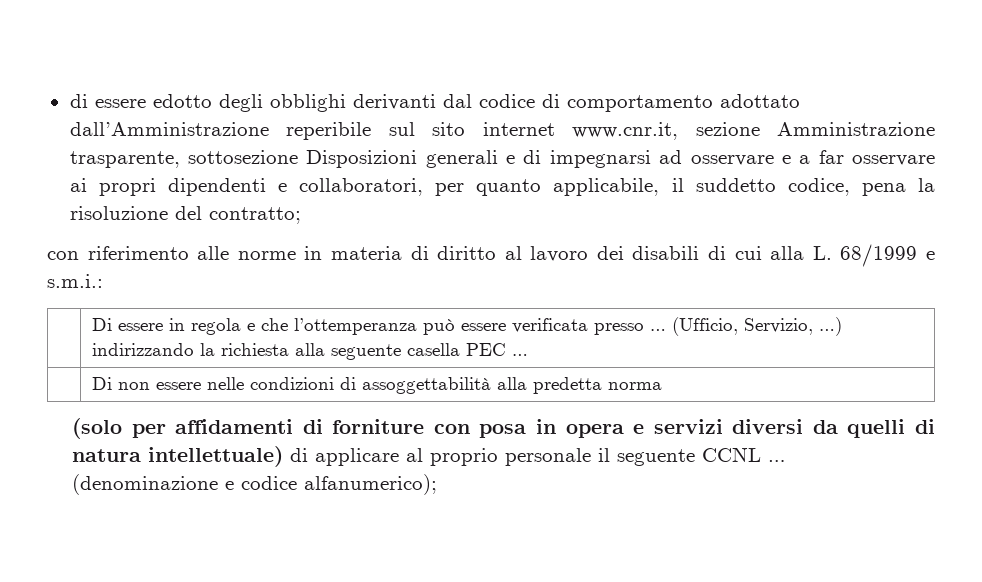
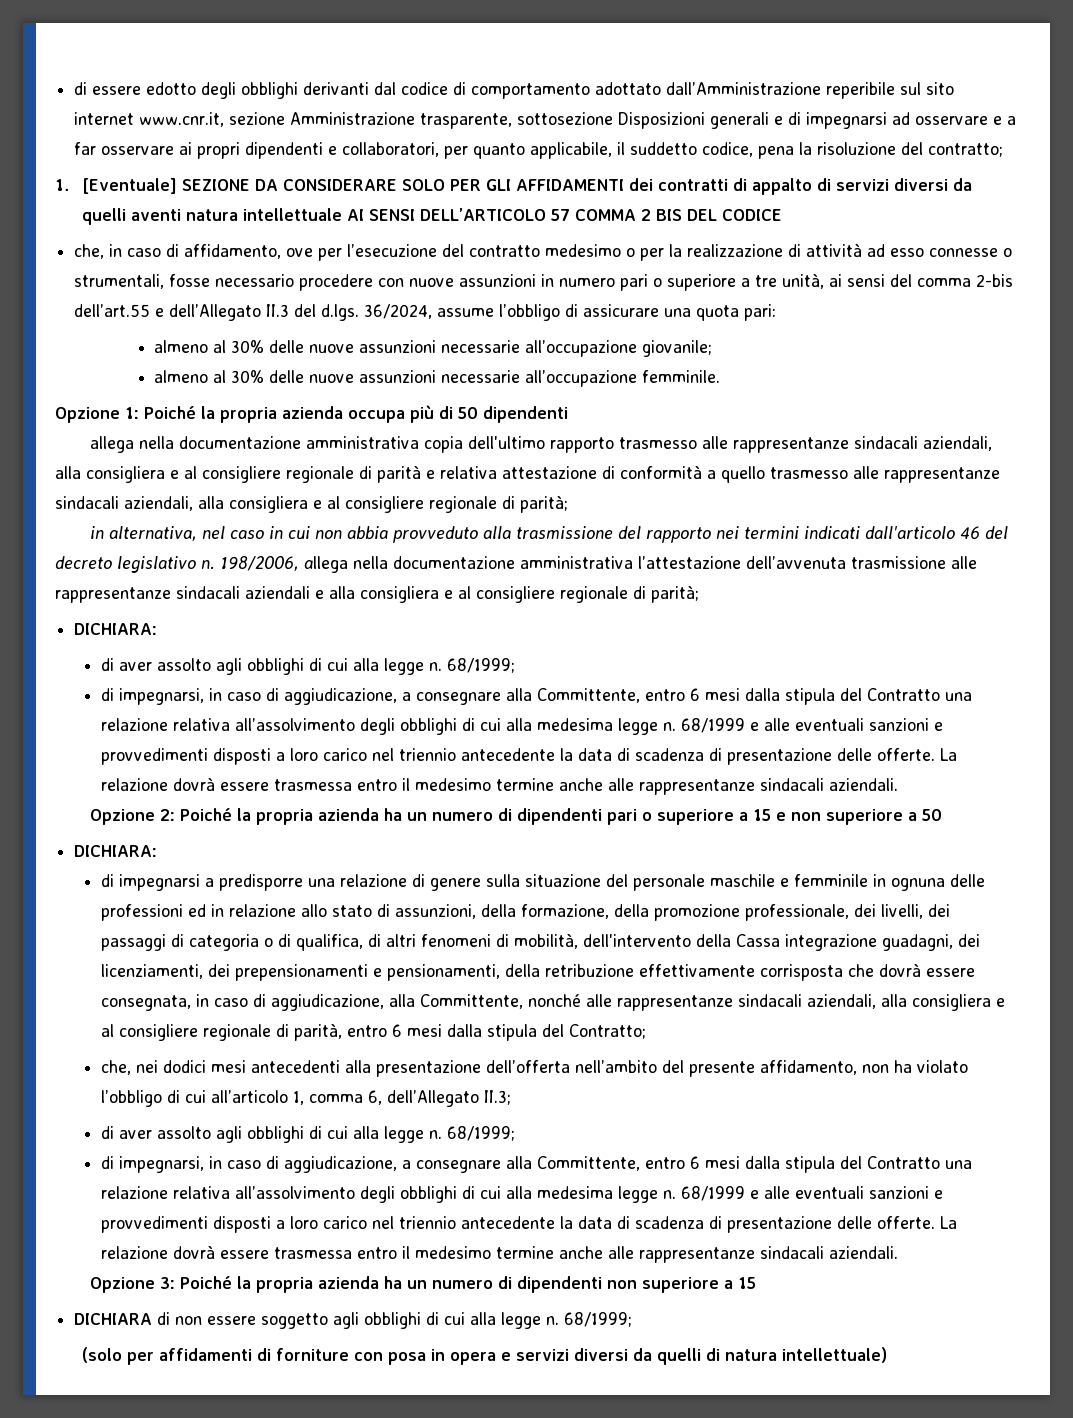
- con riferimento alle norme in materia di diritto al lavoro dei disabili di cui alla L. 68/1999 e s.m.i.:
- | Di essere in regola e che l’ottemperanza può essere verificata presso … (Ufficio, Servizio, …) indirizzando la richiesta alla seguente casella PEC …
- | Di non essere nelle condizioni di assoggettabilità alla predetta norma
+ 1. [Eventuale] SEZIONE DA CONSIDERARE SOLO PER GLI AFFIDAMENTI dei contratti di appalto di servizi diversi da quelli aventi natura intellettuale AI SENSI DELL’ARTICOLO 57 COMMA 2 BIS DEL CODICE
+ che, in caso di affidamento, ove per l’esecuzione del contratto medesimo o per la realizzazione di attività ad esso connesse o strumentali, fosse necessario procedere con nuove assunzioni in numero pari o superiore a tre unità, ai sensi del comma 2-bis dell’art.55 e dell’Allegato II.3 del d.lgs. 36/2024, assume l’obbligo di assicurare una quota pari:
+ almeno al 30% delle nuove assunzioni necessarie all’occupazione giovanile;
+ almeno al 30% delle nuove assunzioni necessarie all’occupazione femminile.
+ Opzione 1: Poiché la propria azienda occupa più di 50 dipendenti
+ allega nella documentazione amministrativa copia dell'ultimo rapporto trasmesso alle rappresentanze sindacali aziendali, alla consigliera e al consigliere regionale di parità e relativa attestazione di conformità a quello trasmesso alle rappresentanze sindacali aziendali, alla consigliera e al consigliere regionale di parità;
+ in alternativa, nel caso in cui non abbia provveduto alla trasmissione del rapporto nei termini indicati dall'articolo 46 del decreto legislativo n. 198/2006, allega nella documentazione amministrativa l’attestazione dell’avvenuta trasmissione alle rappresentanze sindacali aziendali e alla consigliera e al consigliere regionale di parità;
+ DICHIARA:
+ di aver assolto agli obblighi di cui alla legge n. 68/1999;
+ di impegnarsi, in caso di aggiudicazione, a consegnare alla Committente, entro 6 mesi dalla stipula del Contratto una relazione relativa all’assolvimento degli obblighi di cui alla medesima legge n. 68/1999 e alle eventuali sanzioni e provvedimenti disposti a loro carico nel triennio antecedente la data di scadenza di presentazione delle offerte. La relazione dovrà essere trasmessa entro il medesimo termine anche alle rappresentanze sindacali aziendali.
+ Opzione 2: Poiché la propria azienda ha un numero di dipendenti pari o superiore a 15 e non superiore a 50
+ DICHIARA:
+ di impegnarsi a predisporre una relazione di genere sulla situazione del personale maschile e femminile in ognuna delle professioni ed in relazione allo stato di assunzioni, della formazione, della promozione professionale, dei livelli, dei passaggi di categoria o di qualifica, di altri fenomeni di mobilità, dell'intervento della Cassa integrazione guadagni, dei licenziamenti, dei prepensionamenti e pensionamenti, della retribuzione effettivamente corrisposta che dovrà essere consegnata, in caso di aggiudicazione, alla Committente, nonché alle rappresentanze sindacali aziendali, alla consigliera e al consigliere regionale di parità, entro 6 mesi dalla stipula del Contratto;
+ che, nei dodici mesi antecedenti alla presentazione dell’offerta nell’ambito del presente affidamento, non ha violato l’obbligo di cui all’articolo 1, comma 6, dell’Allegato II.3;
+ di aver assolto agli obblighi di cui alla legge n. 68/1999;
+ di impegnarsi, in caso di aggiudicazione, a consegnare alla Committente, entro 6 mesi dalla stipula del Contratto una relazione relativa all’assolvimento degli obblighi di cui alla medesima legge n. 68/1999 e alle eventuali sanzioni e provvedimenti disposti a loro carico nel triennio antecedente la data di scadenza di presentazione delle offerte. La relazione dovrà essere trasmessa entro il medesimo termine anche alle rappresentanze sindacali aziendali.
+ Opzione 3: Poiché la propria azienda ha un numero di dipendenti non superiore a 15
+ DICHIARA di non essere soggetto agli obblighi di cui alla legge n. 68/1999;
- (solo per affidamenti di forniture con posa in opera e servizi diversi da quelli di natura intellettuale) di applicare al proprio personale il seguente CCNL … (denominazione e codice alfanumerico);
+ (solo per affidamenti di forniture con posa in opera e servizi diversi da quelli di natura intellettuale)

